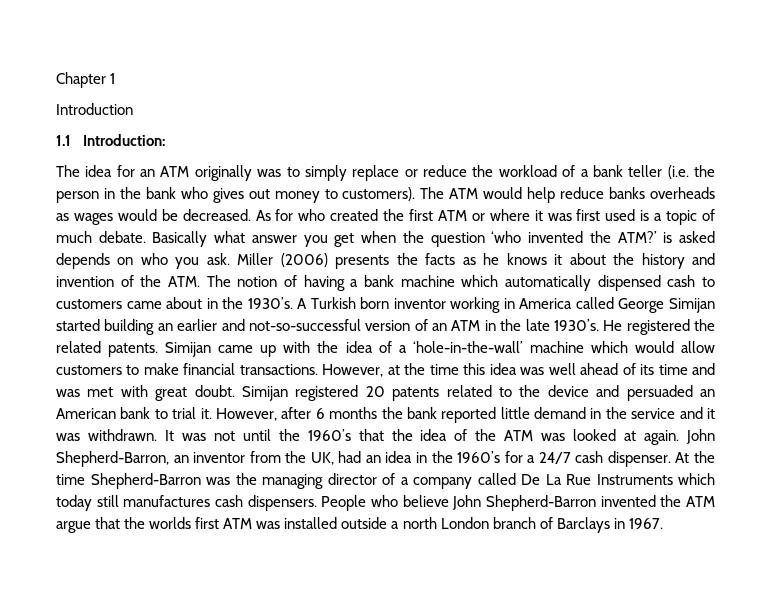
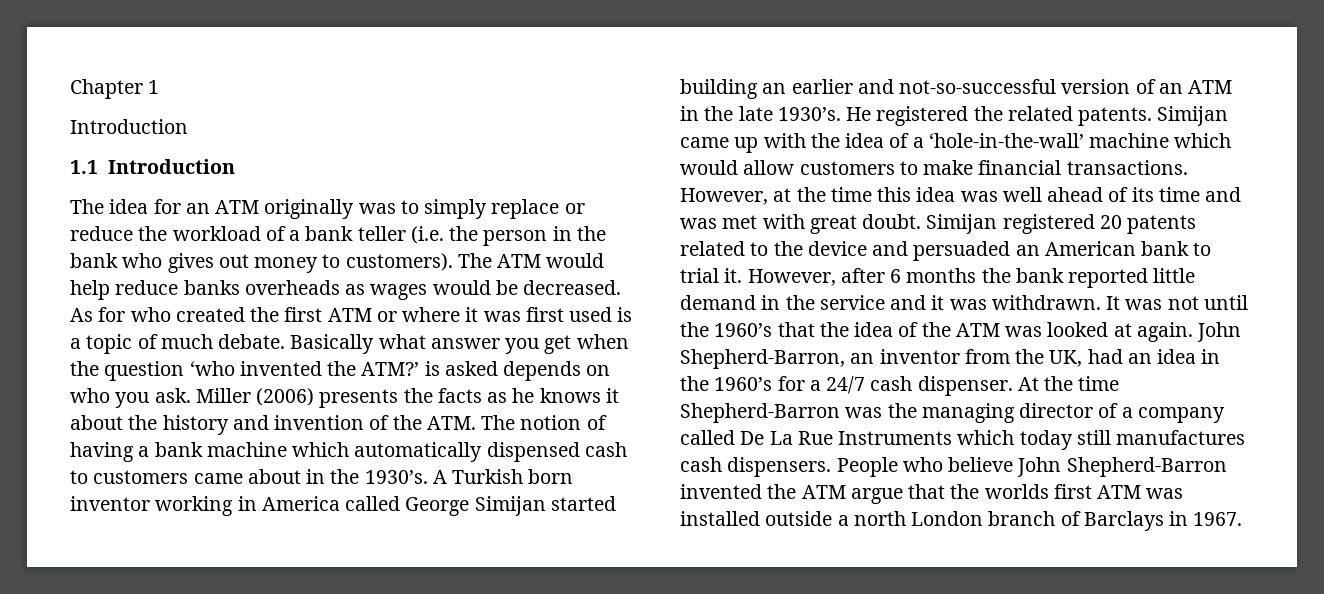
- 1.1 Introduction:
+ 1.1 Introduction

